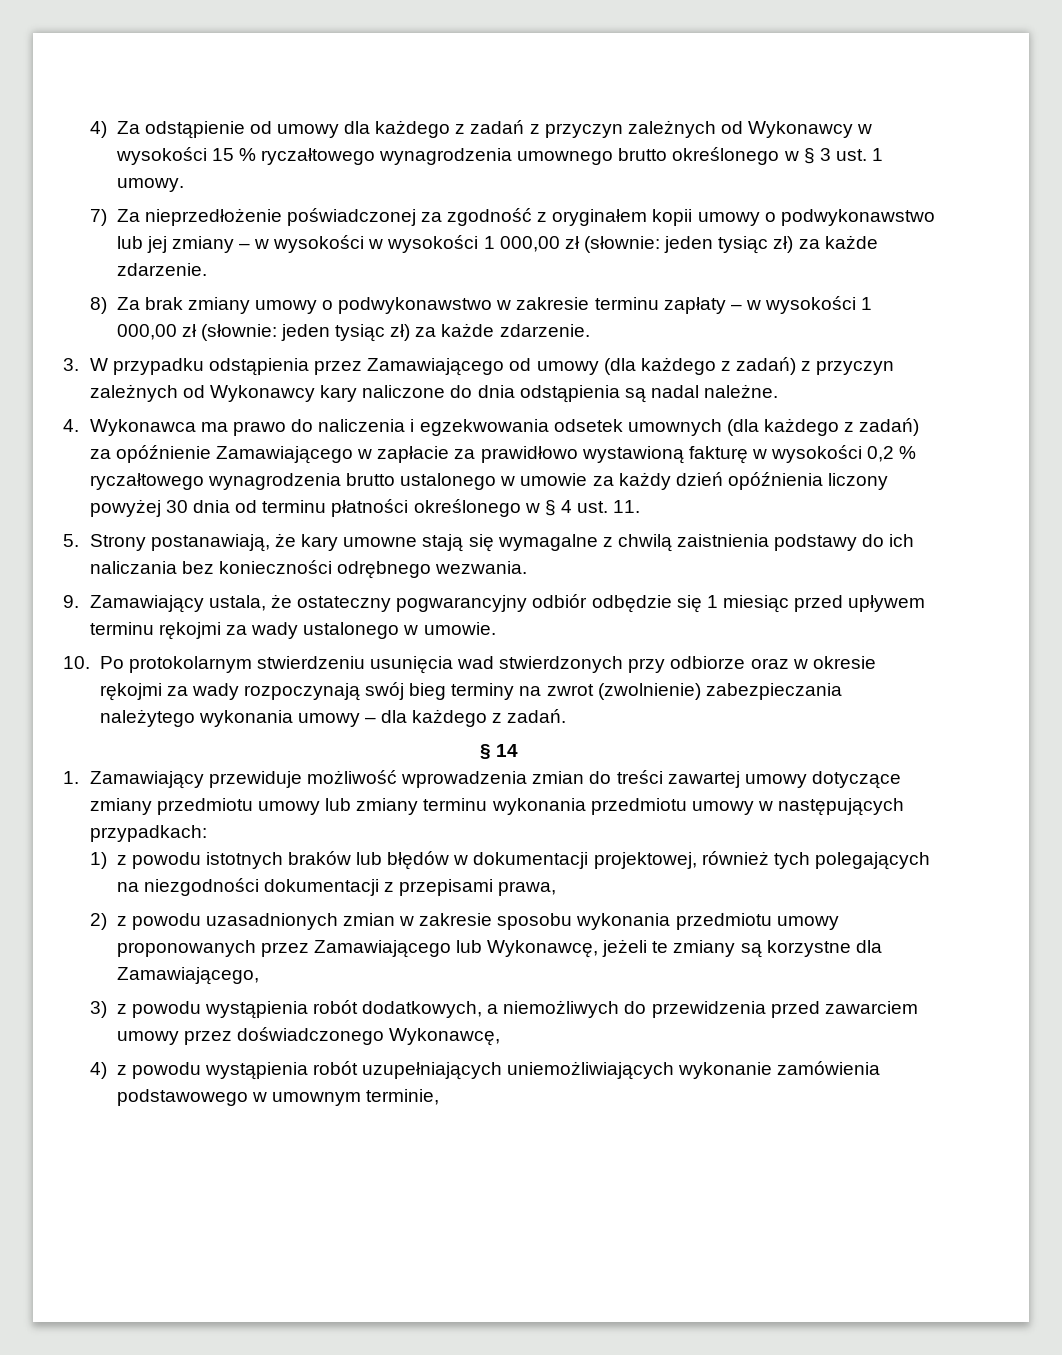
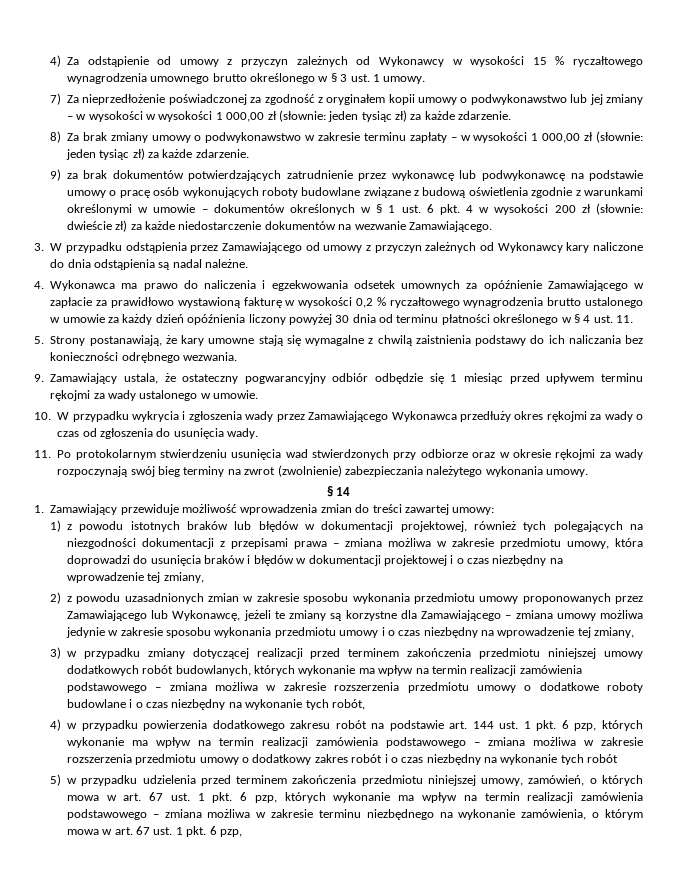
- 4) Za odstąpienie od umowy dla każdego z zadań z przyczyn zależnych od Wykonawcy w wysokości 15 % ryczałtowego wynagrodzenia umownego brutto określonego w § 3 ust. 1 umowy.
+ 4) Za odstąpienie od umowy z przyczyn zależnych od Wykonawcy w wysokości 15 % ryczałtowego wynagrodzenia umownego brutto określonego w § 3 ust. 1 umowy.
+ 9) za brak dokumentów potwierdzających zatrudnienie przez wykonawcę lub podwykonawcę na podstawie umowy o pracę osób wykonujących roboty budowlane związane z budową oświetlenia zgodnie z warunkami określonymi w umowie – dokumentów określonych w § 1 ust. 6 pkt. 4 w wysokości 200 zł (słownie: dwieście zł) za każde niedostarczenie dokumentów na wezwanie Zamawiającego.
- 3. W przypadku odstąpienia przez Zamawiającego od umowy (dla każdego z zadań) z przyczyn zależnych od Wykonawcy kary naliczone do dnia odstąpienia są nadal należne.
+ 3. W przypadku odstąpienia przez Zamawiającego od umowy z przyczyn zależnych od Wykonawcy kary naliczone do dnia odstąpienia są nadal należne.
- 4. Wykonawca ma prawo do naliczenia i egzekwowania odsetek umownych (dla każdego z zadań) za opóźnienie Zamawiającego w zapłacie za prawidłowo wystawioną fakturę w wysokości 0,2 % ryczałtowego wynagrodzenia brutto ustalonego w umowie za każdy dzień opóźnienia liczony powyżej 30 dnia od terminu płatności określonego w § 4 ust. 11.
+ 4. Wykonawca ma prawo do naliczenia i egzekwowania odsetek umownych za opóźnienie Zamawiającego w zapłacie za prawidłowo wystawioną fakturę w wysokości 0,2 % ryczałtowego wynagrodzenia brutto ustalonego w umowie za każdy dzień opóźnienia liczony powyżej 30 dnia od terminu płatności określonego w § 4 ust. 11.
- 10. Po protokolarnym stwierdzeniu usunięcia wad stwierdzonych przy odbiorze oraz w okresie rękojmi za wady rozpoczynają swój bieg terminy na zwrot (zwolnienie) zabezpieczania należytego wykonania umowy – dla każdego z zadań.
+ 10. W przypadku wykrycia i zgłoszenia wady przez Zamawiającego Wykonawca przedłuży okres rękojmi za wady o czas od zgłoszenia do usunięcia wady.
+ 11. Po protokolarnym stwierdzeniu usunięcia wad stwierdzonych przy odbiorze oraz w okresie rękojmi za wady rozpoczynają swój bieg terminy na zwrot (zwolnienie) zabezpieczania należytego wykonania umowy.
- 1. Zamawiający przewiduje możliwość wprowadzenia zmian do treści zawartej umowy dotyczące zmiany przedmiotu umowy lub zmiany terminu wykonania przedmiotu umowy w następujących przypadkach:
+ 1. Zamawiający przewiduje możliwość wprowadzenia zmian do treści zawartej umowy:
- 1) z powodu istotnych braków lub błędów w dokumentacji projektowej, również tych polegających na niezgodności dokumentacji z przepisami prawa,
+ 1) z powodu istotnych braków lub błędów w dokumentacji projektowej, również tych polegających na niezgodności dokumentacji z przepisami prawa – zmiana możliwa w zakresie przedmiotu umowy, która doprowadzi do usunięcia braków i błędów w dokumentacji projektowej i o czas niezbędny na wprowadzenie tej zmiany,
- 2) z powodu uzasadnionych zmian w zakresie sposobu wykonania przedmiotu umowy proponowanych przez Zamawiającego lub Wykonawcę, jeżeli te zmiany są korzystne dla Zamawiającego,
- 3) z powodu wystąpienia robót dodatkowych, a niemożliwych do przewidzenia przed zawarciem umowy przez doświadczonego Wykonawcę,
- 4) z powodu wystąpienia robót uzupełniających uniemożliwiających wykonanie zamówienia podstawowego w umownym terminie,
+ 2) z powodu uzasadnionych zmian w zakresie sposobu wykonania przedmiotu umowy proponowanych przez Zamawiającego lub Wykonawcę, jeżeli te zmiany są korzystne dla Zamawiającego – zmiana umowy możliwa jedynie w zakresie sposobu wykonania przedmiotu umowy i o czas niezbędny na wprowadzenie tej zmiany,
+ 3) w przypadku zmiany dotyczącej realizacji przed terminem zakończenia przedmiotu niniejszej umowy dodatkowych robót budowlanych, których wykonanie ma wpływ na termin realizacji zamówienia podstawowego – zmiana możliwa w zakresie rozszerzenia przedmiotu umowy o dodatkowe roboty budowlane i o czas niezbędny na wykonanie tych robót,
+ 4) w przypadku powierzenia dodatkowego zakresu robót na podstawie art. 144 ust. 1 pkt. 6 pzp, których wykonanie ma wpływ na termin realizacji zamówienia podstawowego – zmiana możliwa w zakresie rozszerzenia przedmiotu umowy o dodatkowy zakres robót i o czas niezbędny na wykonanie tych robót
+ 5) w przypadku udzielenia przed terminem zakończenia przedmiotu niniejszej umowy, zamówień, o których mowa w art. 67 ust. 1 pkt. 6 pzp, których wykonanie ma wpływ na termin realizacji zamówienia podstawowego – zmiana możliwa w zakresie terminu niezbędnego na wykonanie zamówienia, o którym mowa w art. 67 ust. 1 pkt. 6 pzp,

